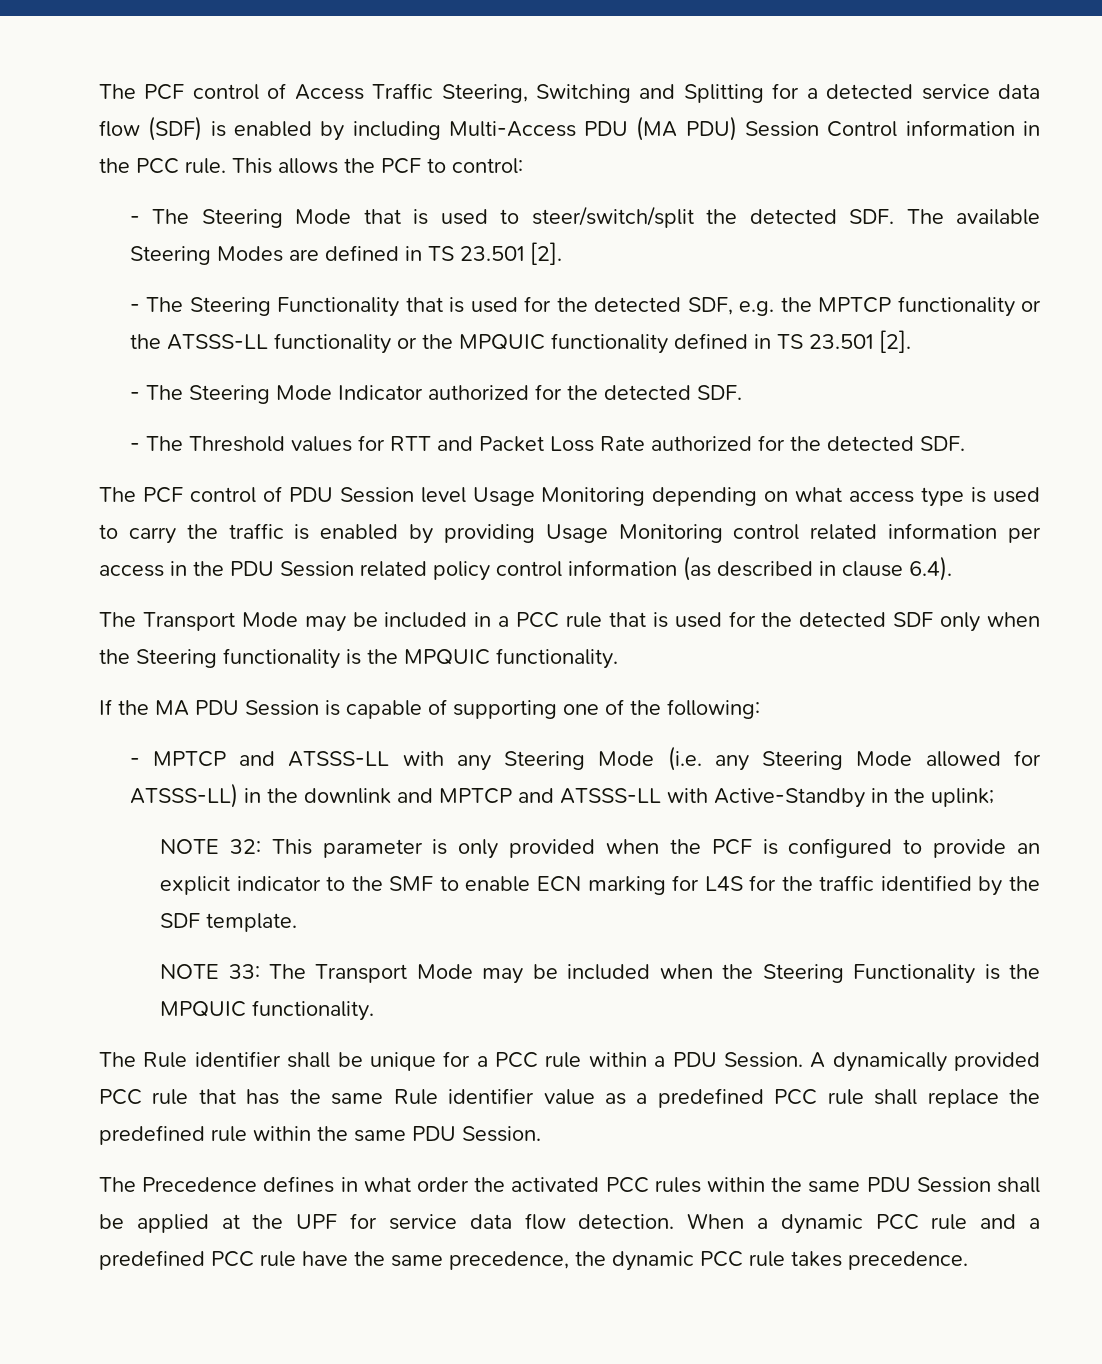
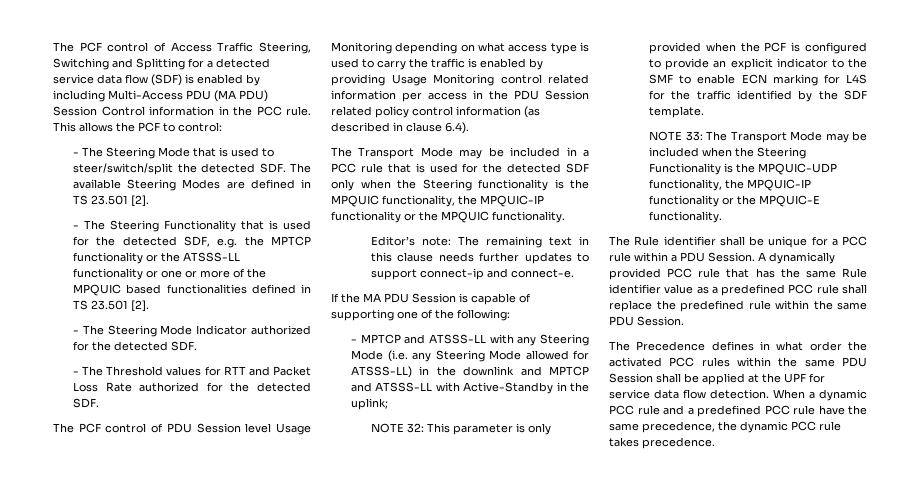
- - The Steering Functionality that is used for the detected SDF, e.g. the MPTCP functionality or the ATSSS-LL functionality or the MPQUIC functionality defined in TS 23.501 [2].
+ - The Steering Functionality that is used for the detected SDF, e.g. the MPTCP functionality or the ATSSS-LL functionality or one or more of the MPQUIC based functionalities defined in TS 23.501 [2].
- The Transport Mode may be included in a PCC rule that is used for the detected SDF only when the Steering functionality is the MPQUIC functionality.
+ The Transport Mode may be included in a PCC rule that is used for the detected SDF only when the Steering functionality is the MPQUIC functionality, the MPQUIC-IP functionality or the MPQUIC functionality.
+ Editor’s note: The remaining text in this clause needs further updates to support connect-ip and connect-e.
- NOTE 33: The Transport Mode may be included when the Steering Functionality is the MPQUIC functionality.
+ NOTE 33: The Transport Mode may be included when the Steering Functionality is the MPQUIC-UDP functionality, the MPQUIC-IP functionality or the MPQUIC-E functionality.

